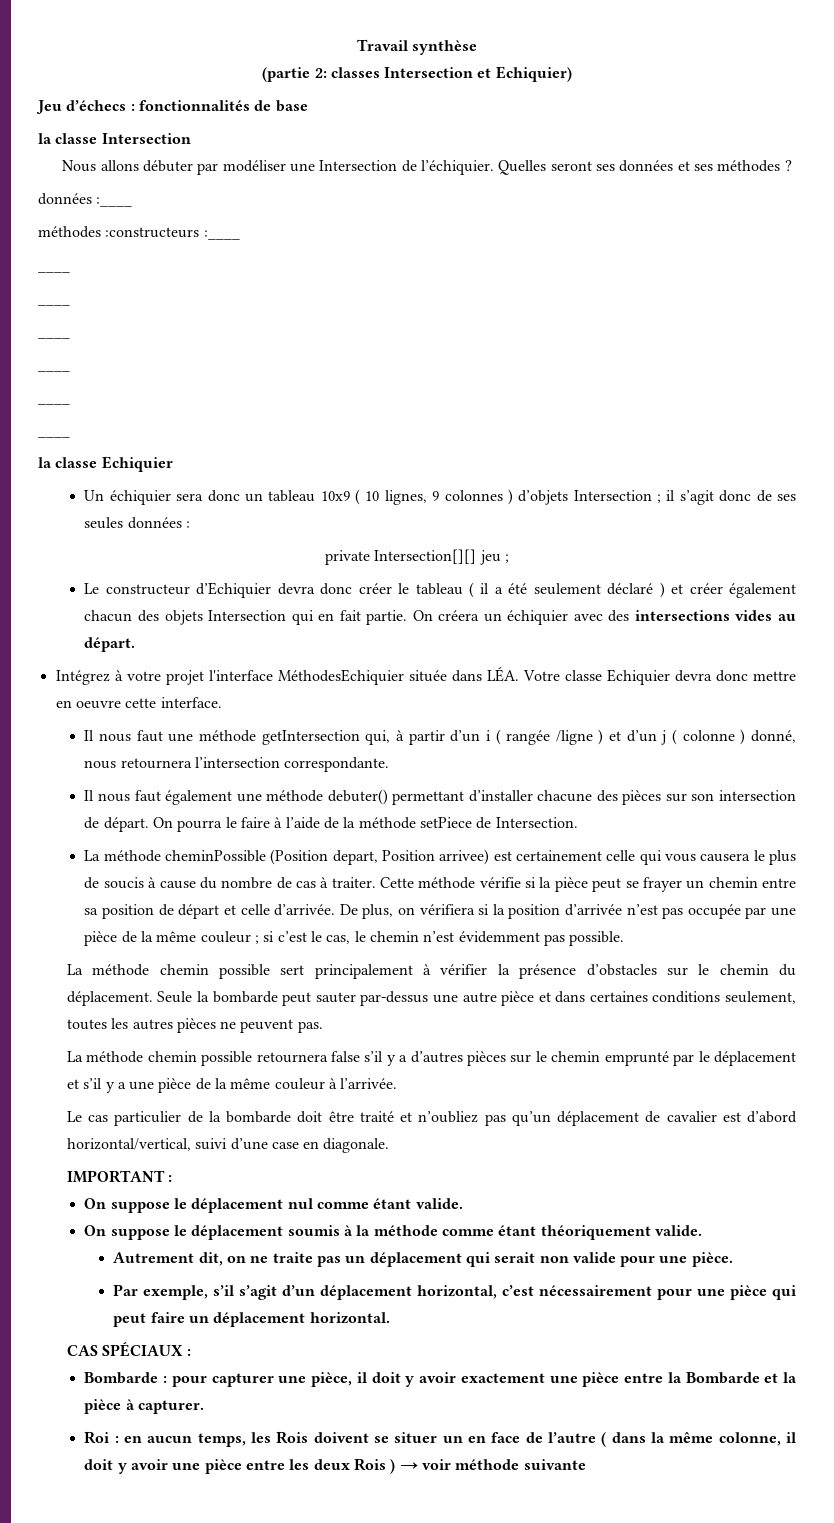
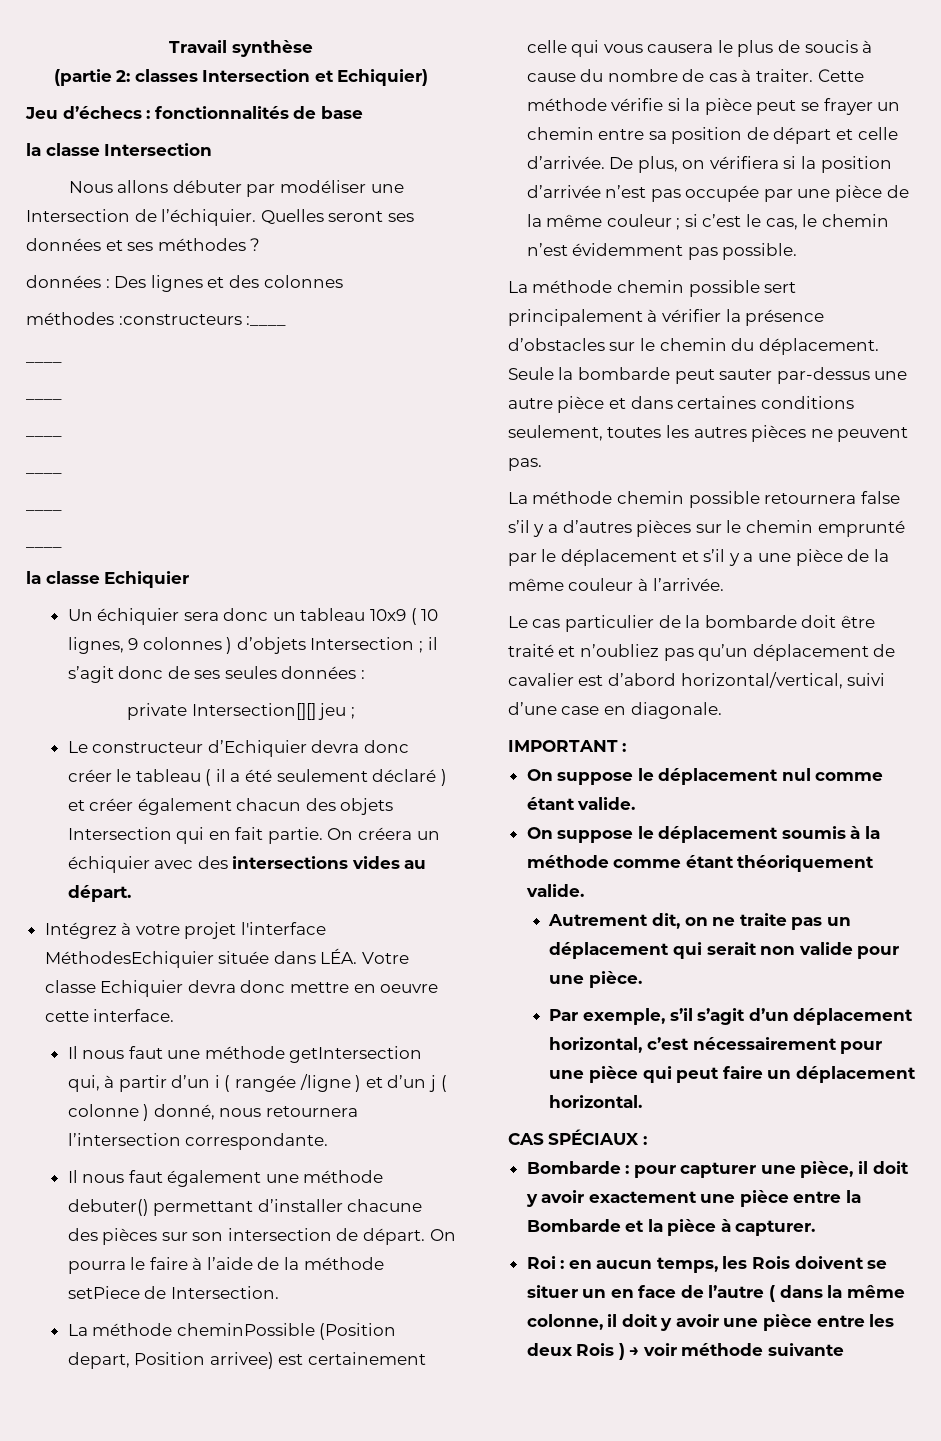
- données :____
+ données : Des lignes et des colonnes

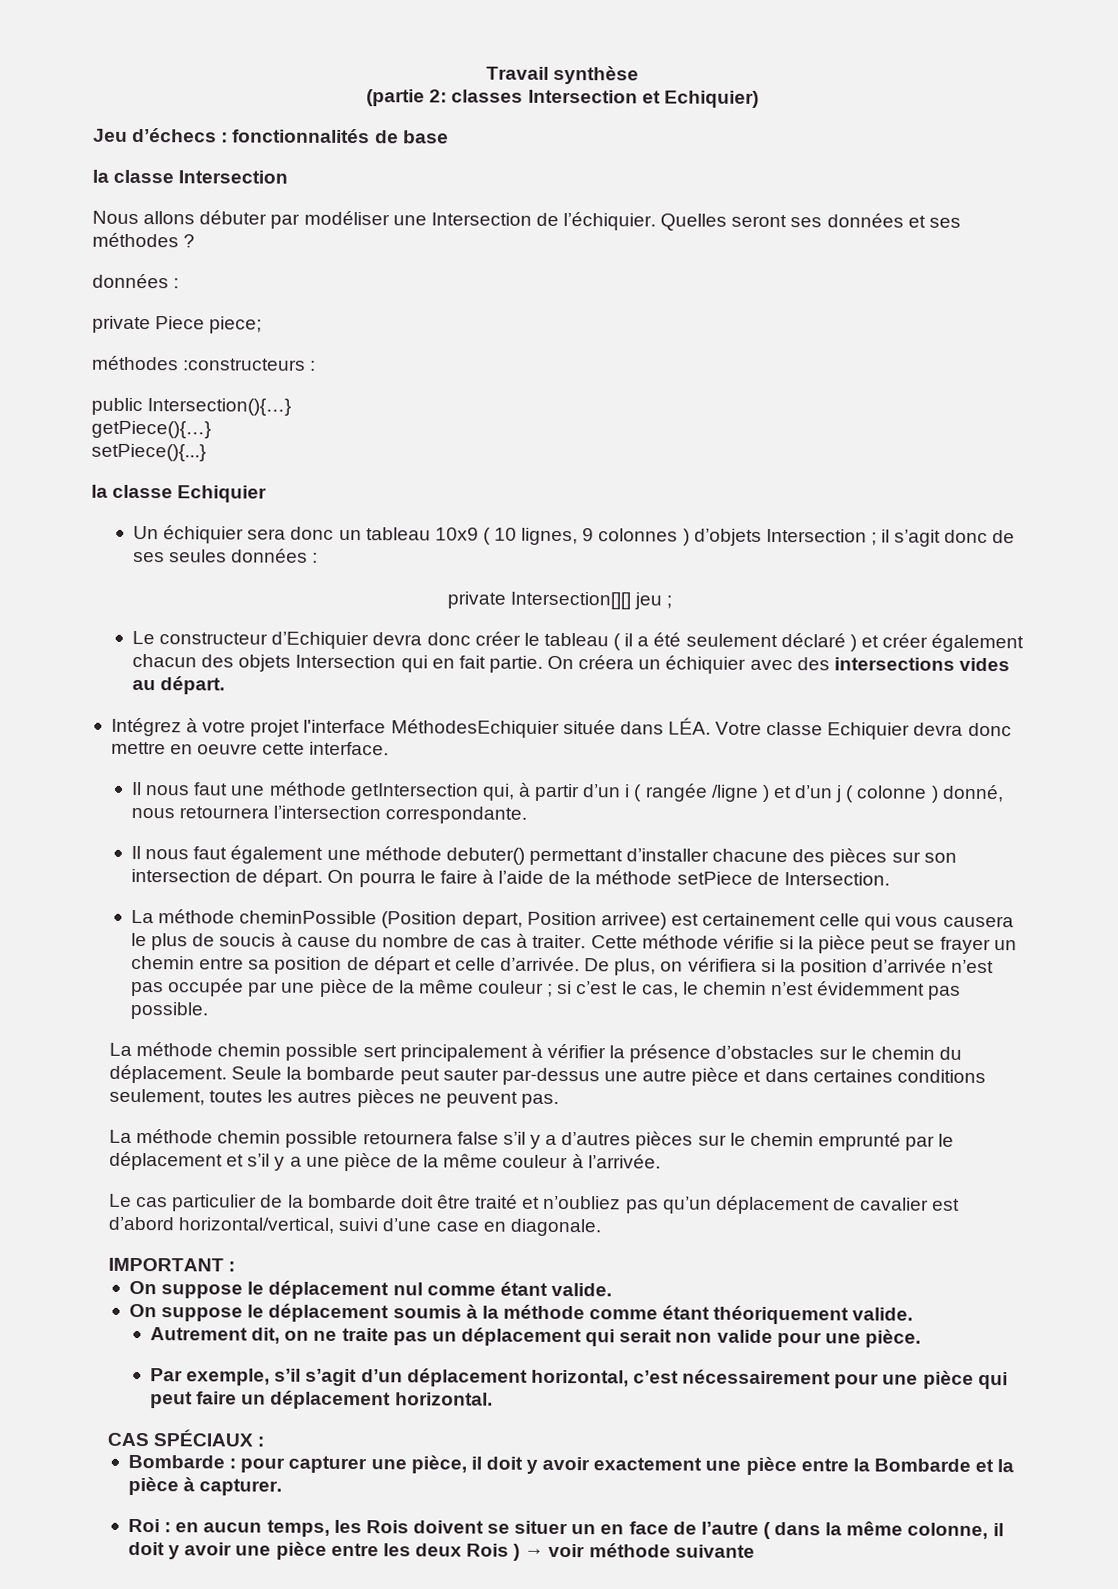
  Quelles seront ses données et ses méthodes ?
- données : Des lignes et des colonnes
- méthodes :constructeurs :____
- ____
- ____
- ____
- ____
- ____
- ____
+ données :
+ private Piece piece;
+ méthodes :constructeurs :
+ public Intersection(){…}
+ getPiece(){…}
+ setPiece(){...}

